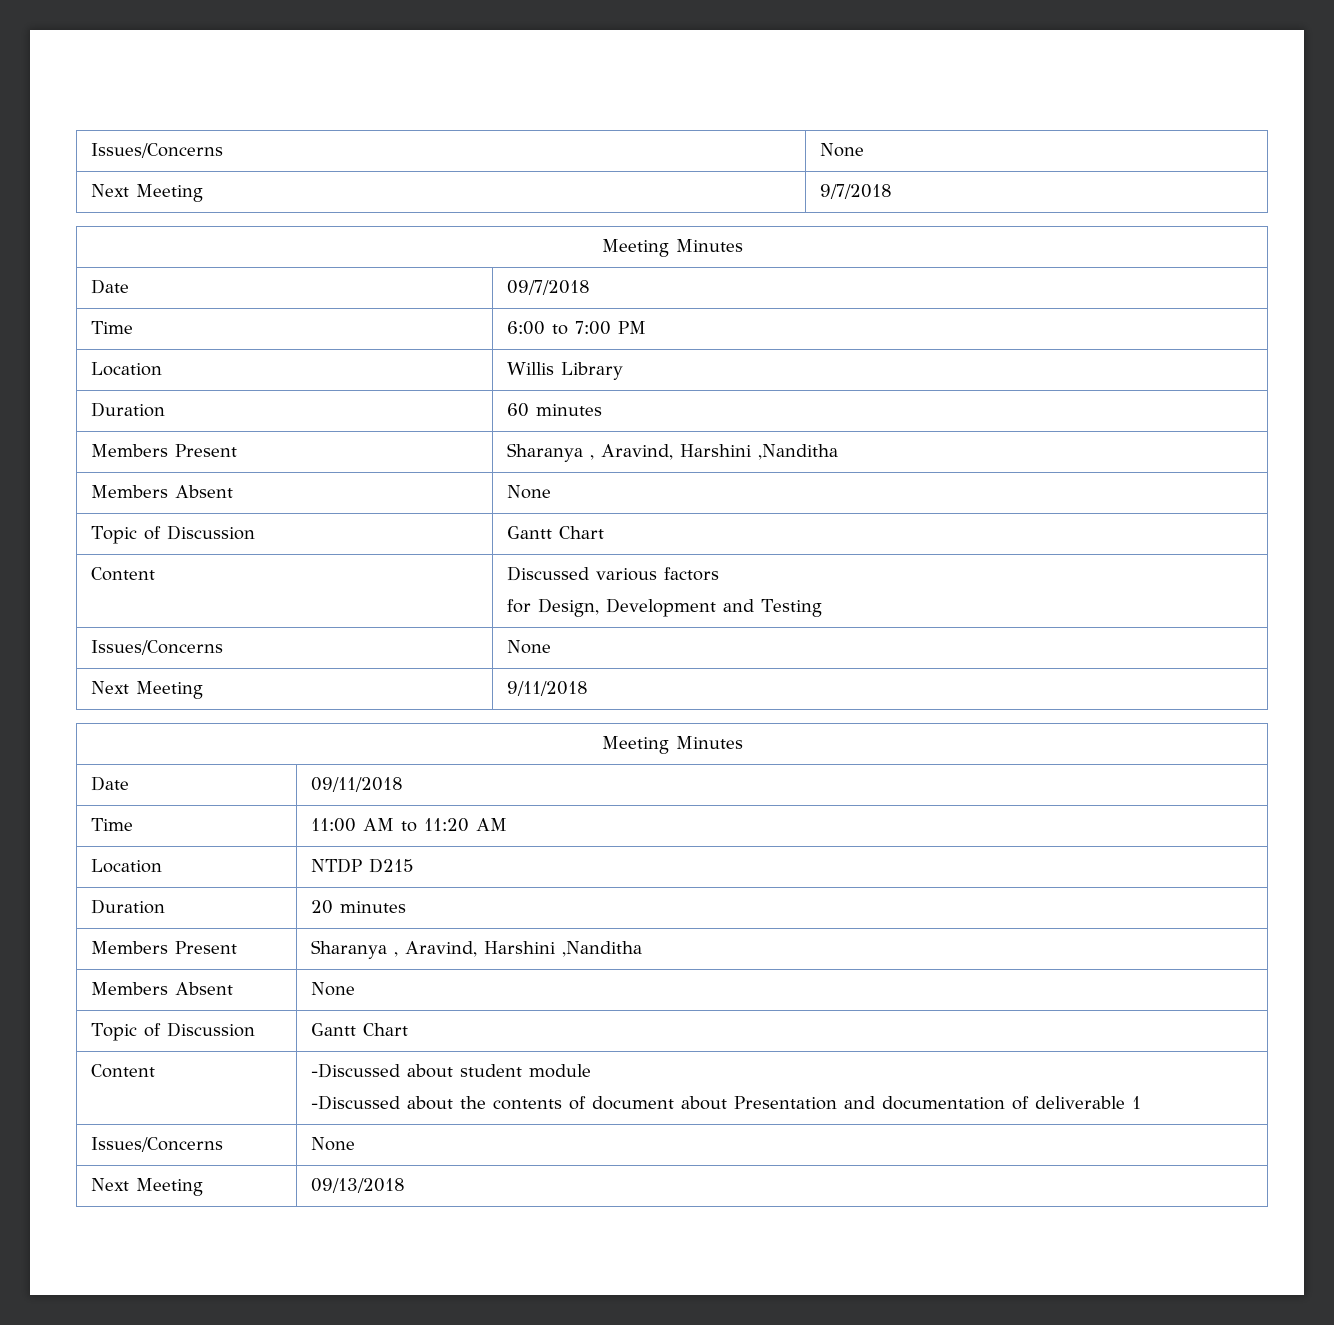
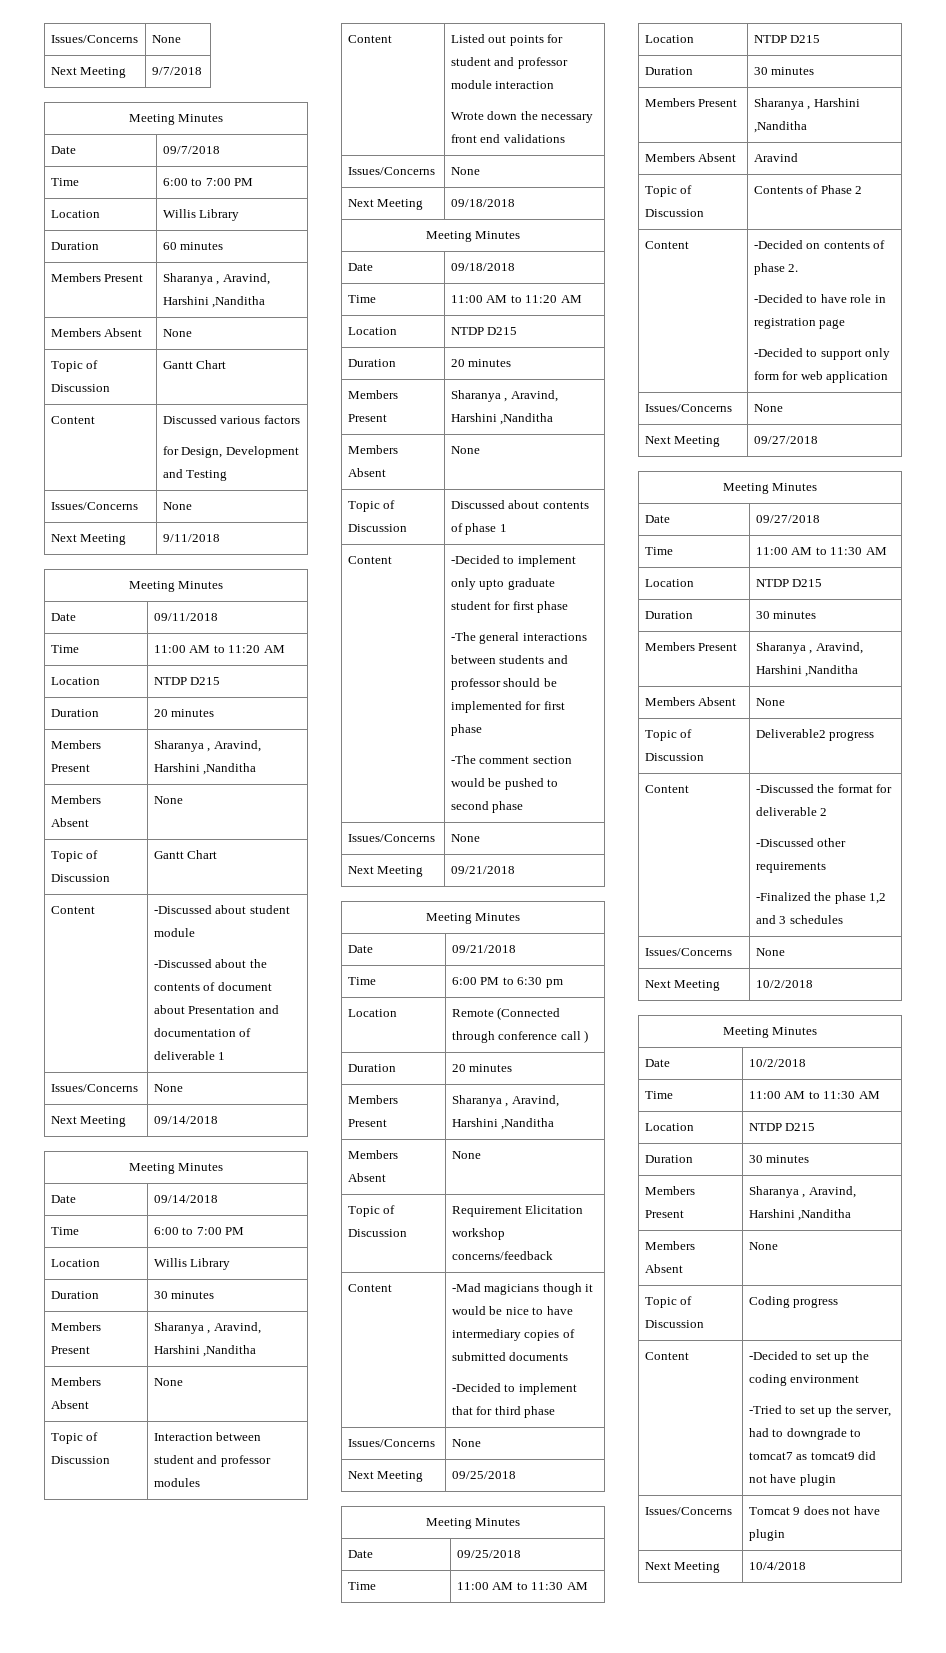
- Next Meeting | 09/13/2018
+ Next Meeting | 09/14/2018
+ Meeting Minutes
+ Date | 09/14/2018
+ Time | 6:00 to 7:00 PM
+ Location | Willis Library
+ Duration | 30 minutes
+ Members Present | Sharanya , Aravind, Harshini ,Nanditha
+ Members Absent | None
+ Topic of Discussion | Interaction between student and professor modules
+ Content | Listed out points for student and professor module interaction
+ Wrote down the necessary front end validations
+ Issues/Concerns | None
+ Next Meeting | 09/18/2018
+ Meeting Minutes
+ Date | 09/18/2018
+ Time | 11:00 AM to 11:20 AM
+ Location | NTDP D215
+ Duration | 20 minutes
+ Members Present | Sharanya , Aravind, Harshini ,Nanditha
+ Members Absent | None
+ Topic of Discussion | Discussed about contents of phase 1
+ Content | -Decided to implement only upto graduate student for first phase
+ -The general interactions between students and professor should be implemented for first phase
+ -The comment section would be pushed to second phase
+ Issues/Concerns | None
+ Next Meeting | 09/21/2018
+ Meeting Minutes
+ Date | 09/21/2018
+ Time | 6:00 PM to 6:30 pm
+ Location | Remote (Connected through conference call )
+ Duration | 20 minutes
+ Members Present | Sharanya , Aravind, Harshini ,Nanditha
+ Members Absent | None
+ Topic of Discussion | Requirement Elicitation workshop concerns/feedback
+ Content | -Mad magicians though it would be nice to have intermediary copies of submitted documents
+ -Decided to implement that for third phase
+ Issues/Concerns | None
+ Next Meeting | 09/25/2018
+ Meeting Minutes
+ Date | 09/25/2018
+ Time | 11:00 AM to 11:30 AM
+ Location | NTDP D215
+ Duration | 30 minutes
+ Members Present | Sharanya , Harshini ,Nanditha
+ Members Absent | Aravind
+ Topic of Discussion | Contents of Phase 2
+ Content | -Decided on contents of phase 2.
+ -Decided to have role in registration page
+ -Decided to support only form for web application
+ Issues/Concerns | None
+ Next Meeting | 09/27/2018
+ Meeting Minutes
+ Date | 09/27/2018
+ Time | 11:00 AM to 11:30 AM
+ Location | NTDP D215
+ Duration | 30 minutes
+ Members Present | Sharanya , Aravind, Harshini ,Nanditha
+ Members Absent | None
+ Topic of Discussion | Deliverable2 progress
+ Content | -Discussed the format for deliverable 2
+ -Discussed other requirements
+ -Finalized the phase 1,2 and 3 schedules
+ Issues/Concerns | None
+ Next Meeting | 10/2/2018
+ Meeting Minutes
+ Date | 10/2/2018
+ Time | 11:00 AM to 11:30 AM
+ Location | NTDP D215
+ Duration | 30 minutes
+ Members Present | Sharanya , Aravind, Harshini ,Nanditha
+ Members Absent | None
+ Topic of Discussion | Coding progress
+ Content | -Decided to set up the coding environment
+ -Tried to set up the server, had to downgrade to tomcat7 as tomcat9 did not have plugin
+ Issues/Concerns | Tomcat 9 does not have plugin
+ Next Meeting | 10/4/2018

